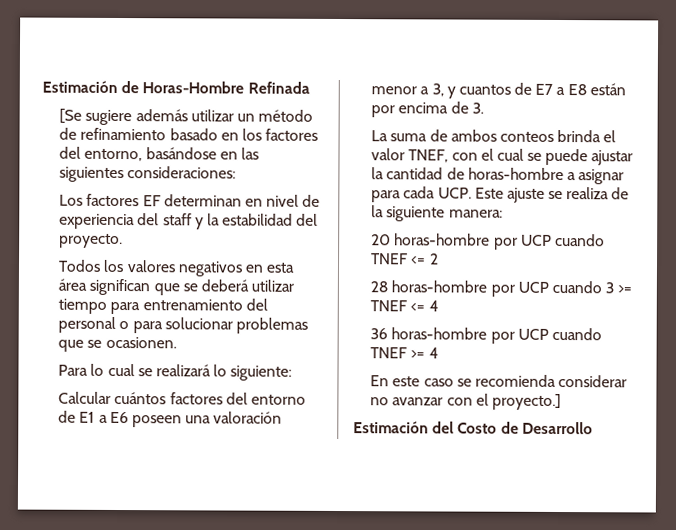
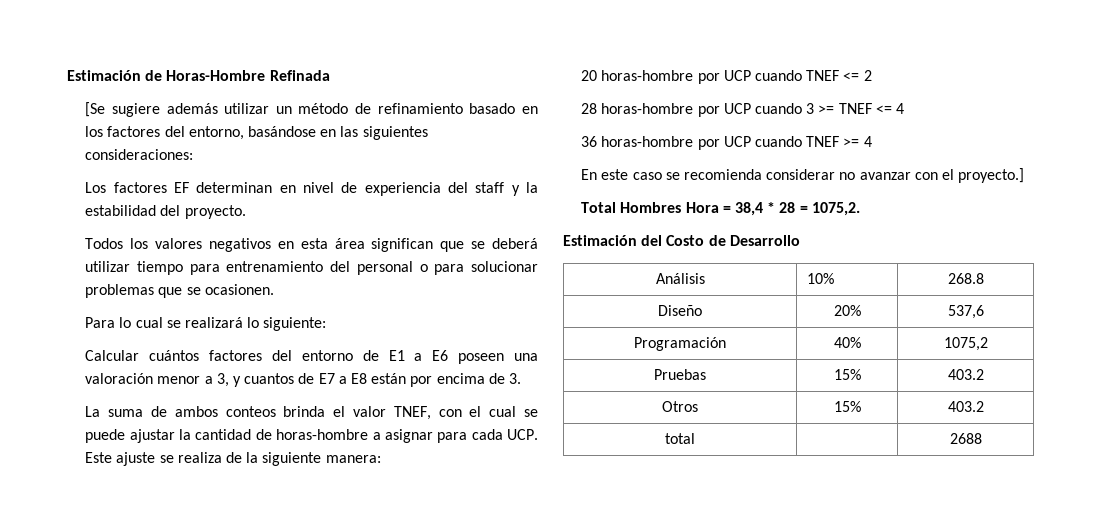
+ Total Hombres Hora = 38,4 * 28 = 1075,2.
+ Análisis | 10% | 268.8
+ Diseño | 20% | 537,6
+ Programación | 40% | 1075,2
+ Pruebas | 15% | 403.2
+ Otros | 15% | 403.2
+ total | | 2688

